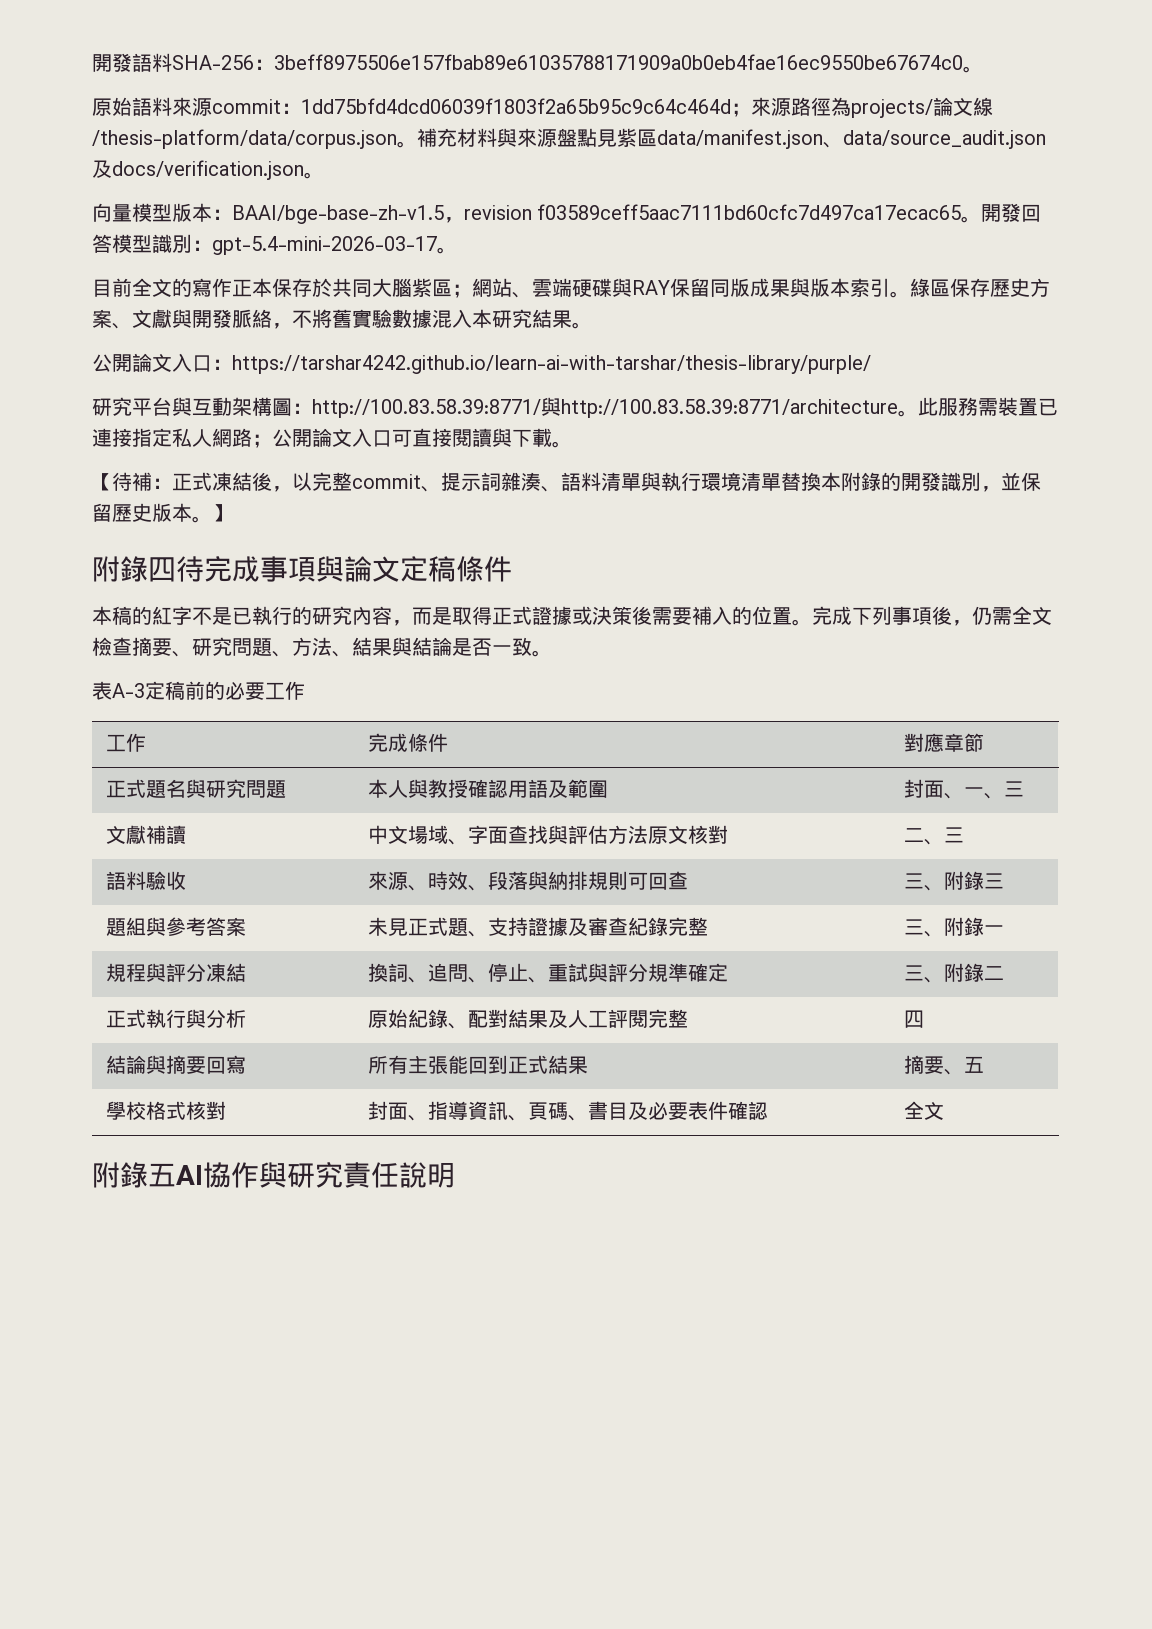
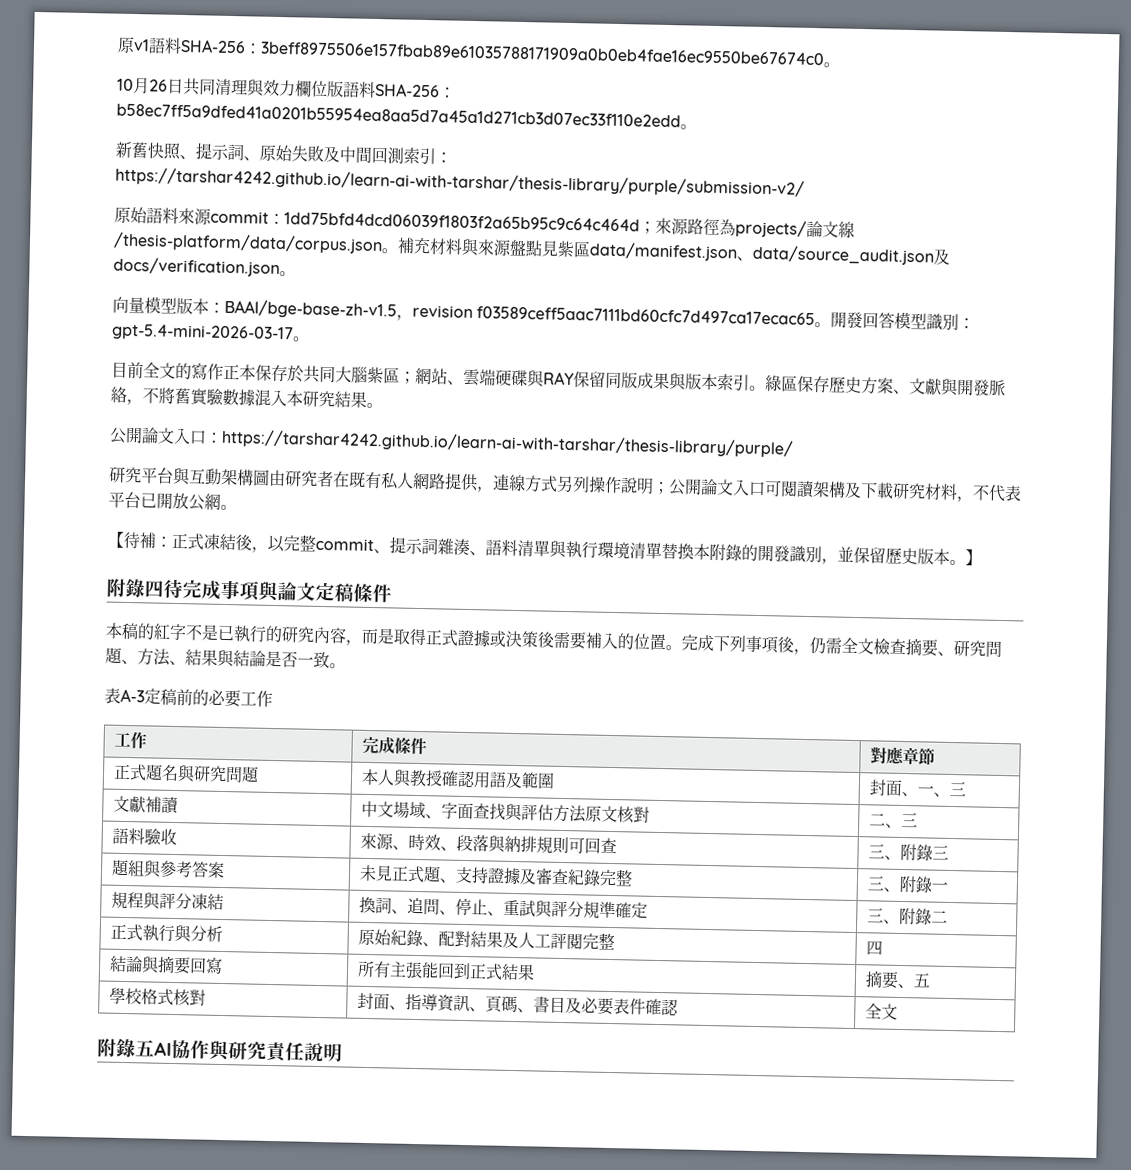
- 開發語料SHA-256：3beff8975506e157fbab89e61035788171909a0b0eb4fae16ec9550be67674c0。
+ 原v1語料SHA-256：3beff8975506e157fbab89e61035788171909a0b0eb4fae16ec9550be67674c0。
+ 10月26日共同清理與效力欄位版語料SHA-256：b58ec7ff5a9dfed41a0201b55954ea8aa5d7a45a1d271cb3d07ec33f110e2edd。
+ 新舊快照、提示詞、原始失敗及中間回測索引：https://tarshar4242.github.io/learn-ai-with-tarshar/thesis-library/purple/submission-v2/
- 研究平台與互動架構圖：http://100.83.58.39:8771/與http://100.83.58.39:8771/architecture。此服務需裝置已連接指定私人網路；公開論文入口可直接閱讀與下載。
+ 研究平台與互動架構圖由研究者在既有私人網路提供，連線方式另列操作說明；公開論文入口可閱讀架構及下載研究材料，不代表平台已開放公網。

